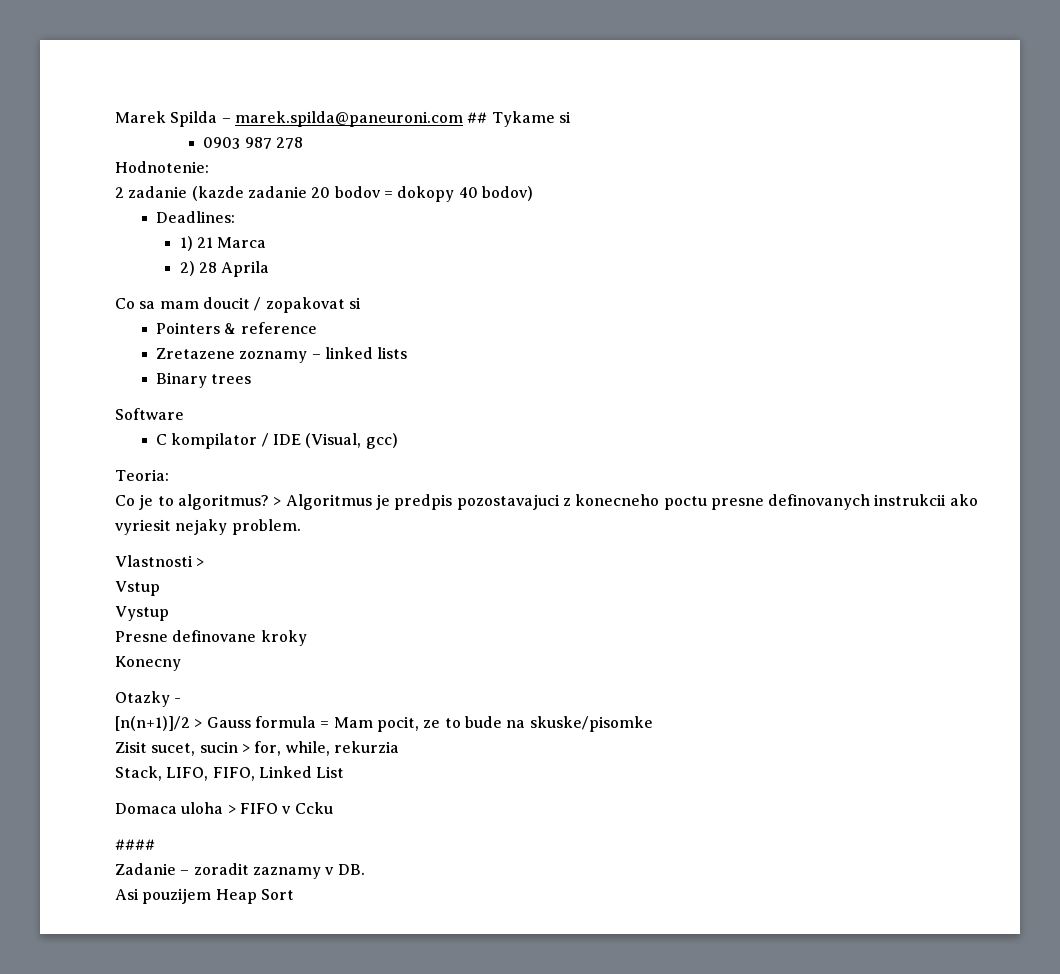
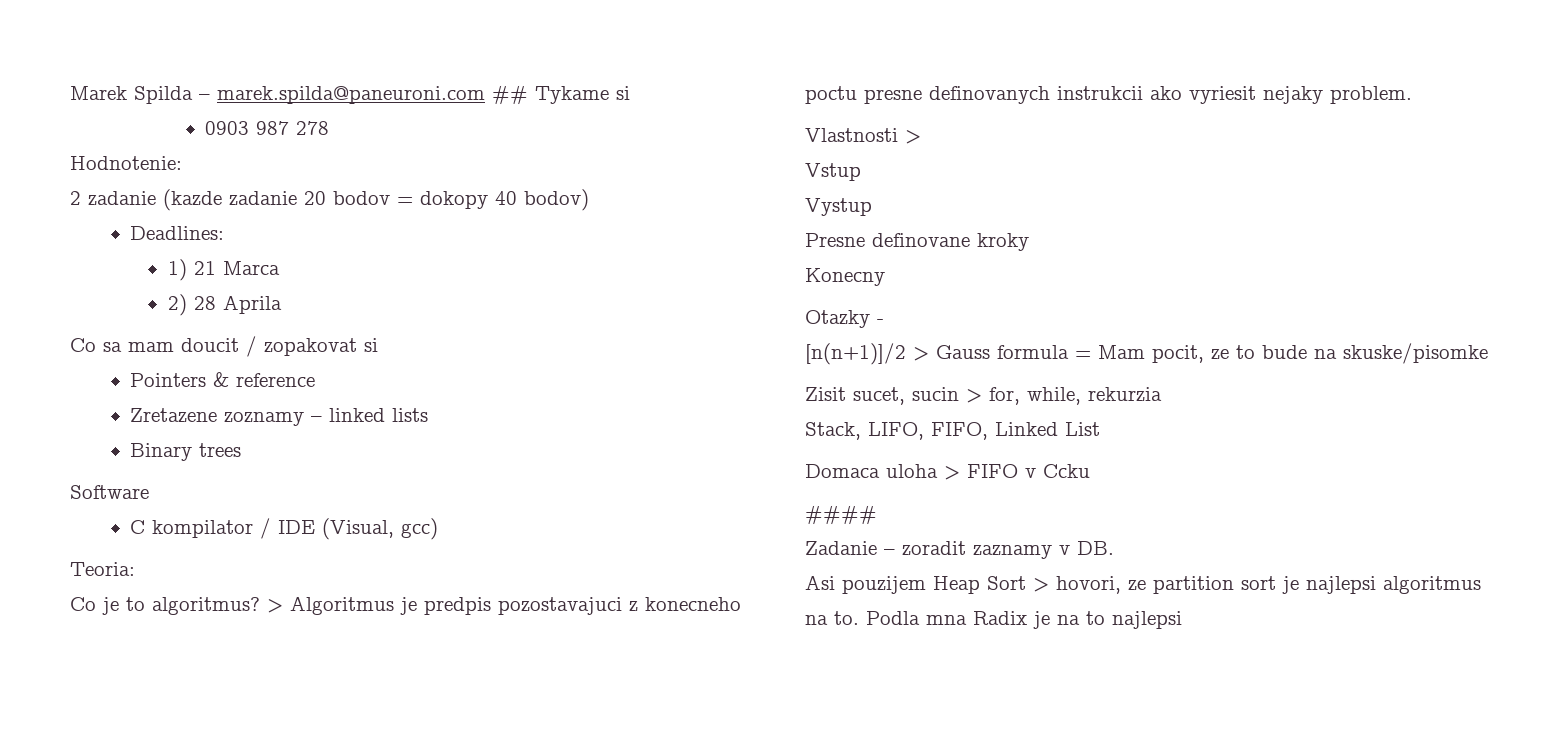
- Asi pouzijem Heap Sort
+ Asi pouzijem Heap Sort > hovori, ze partition sort je najlepsi algoritmus na to. Podla mna Radix je na to najlepsi

